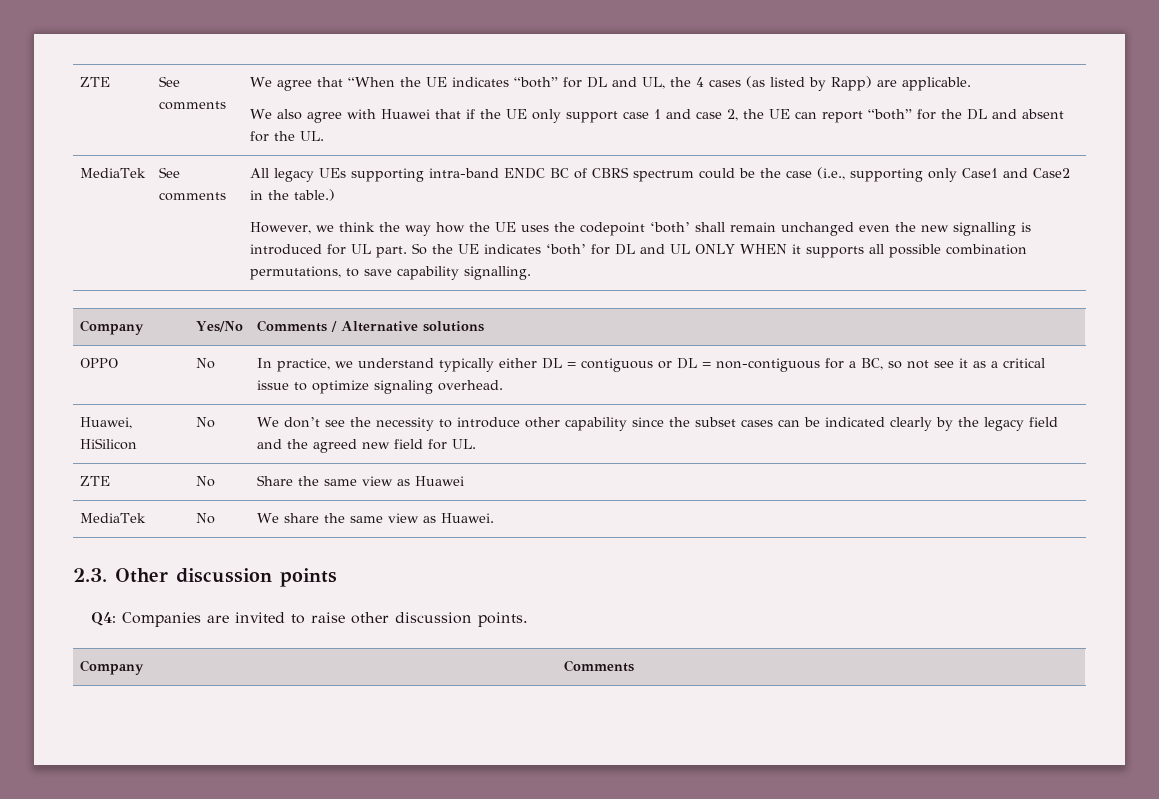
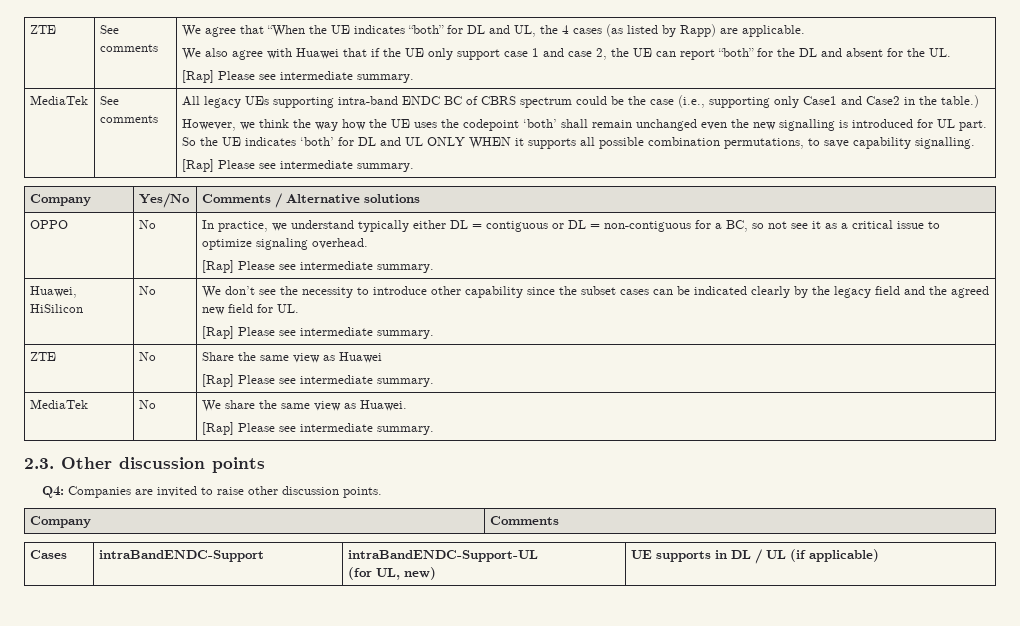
  We also agree with Huawei that if the UE only support case 1 and case 2, the UE can report “both” for the DL and absent for the UL.
+ [Rap] Please see intermediate summary.
  So the UE indicates ‘both’ for DL and UL ONLY WHEN it supports all possible combination permutations, to save capability signalling.
+ [Rap] Please see intermediate summary.
  OPPO | No | In practice, we understand typically either DL = contiguous or DL = non-contiguous for a BC, so not see it as a critical issue to optimize signaling overhead.
+ [Rap] Please see intermediate summary.
  Huawei, HiSilicon | No | We don’t see the necessity to introduce other capability since the subset cases can be indicated clearly by the legacy field and the agreed new field for UL.
+ [Rap] Please see intermediate summary.
  ZTE | No | Share the same view as Huawei
+ [Rap] Please see intermediate summary.
  MediaTek | No | We share the same view as Huawei.
+ [Rap] Please see intermediate summary.
+ Cases | intraBandENDC-Support | intraBandENDC-Support-UL
+ (for UL, new) | UE supports in DL / UL (if applicable)

